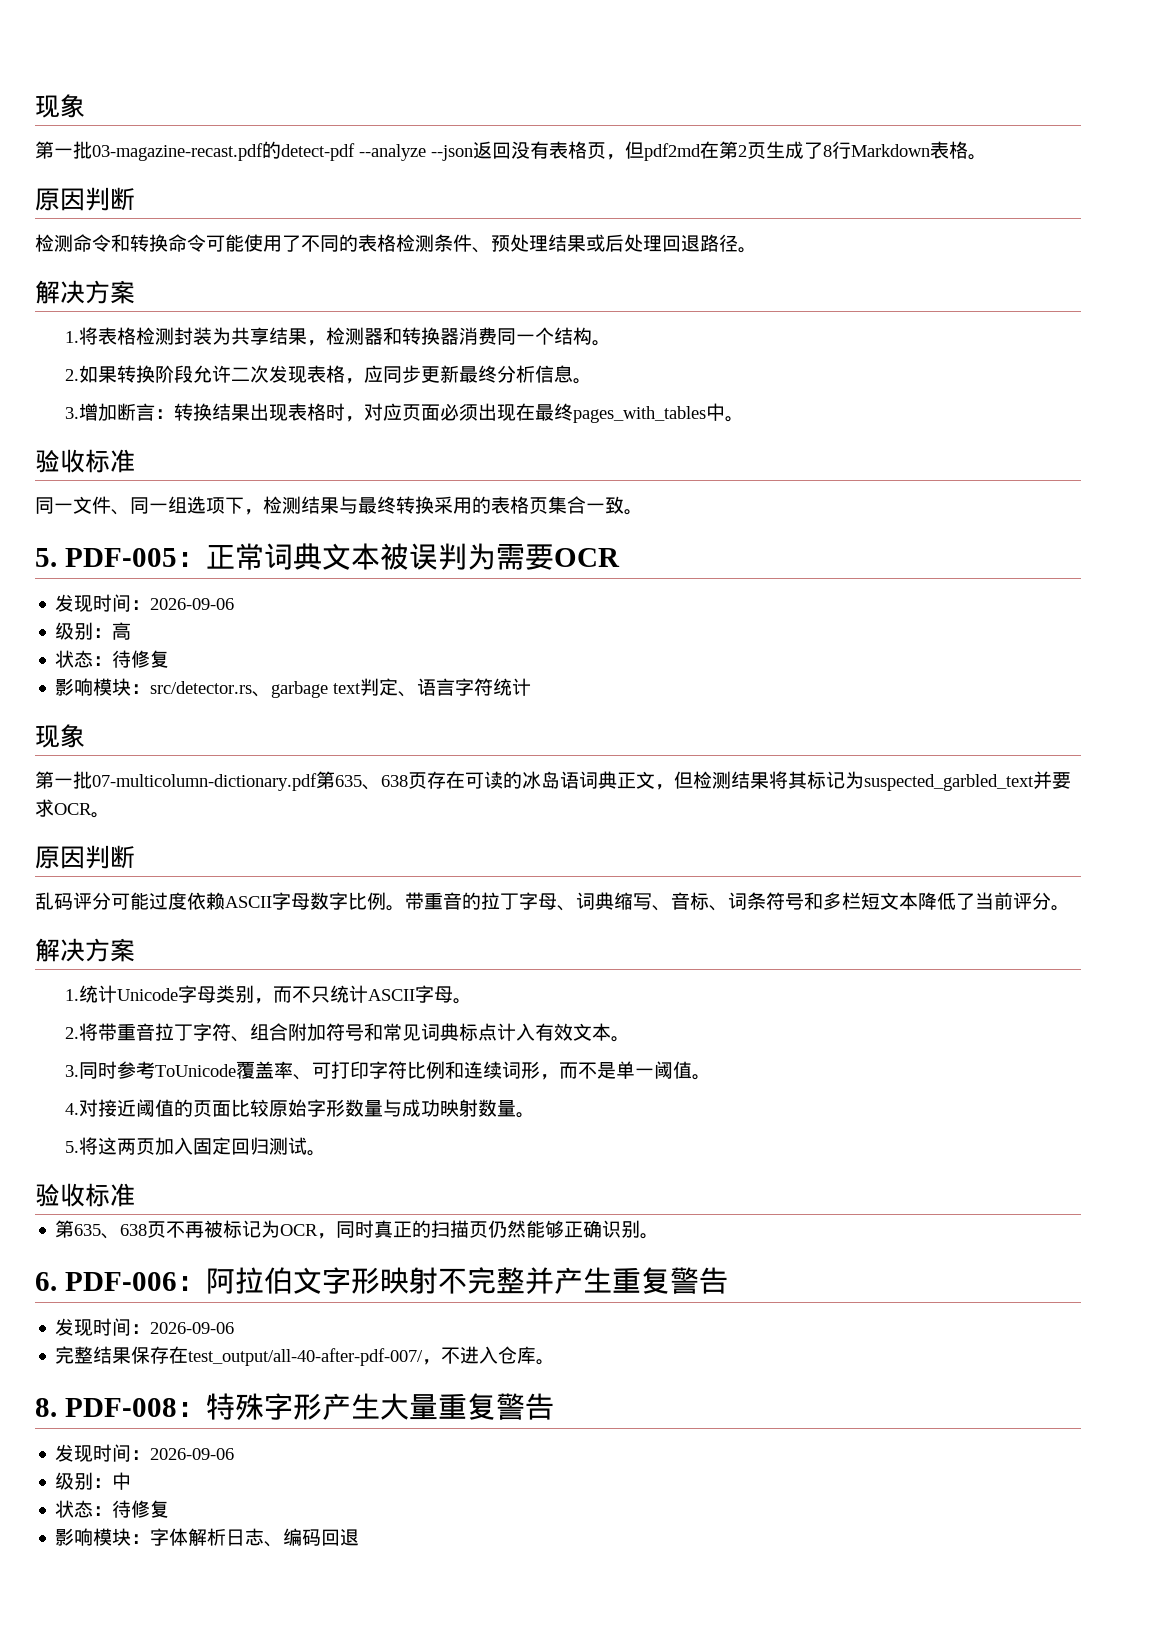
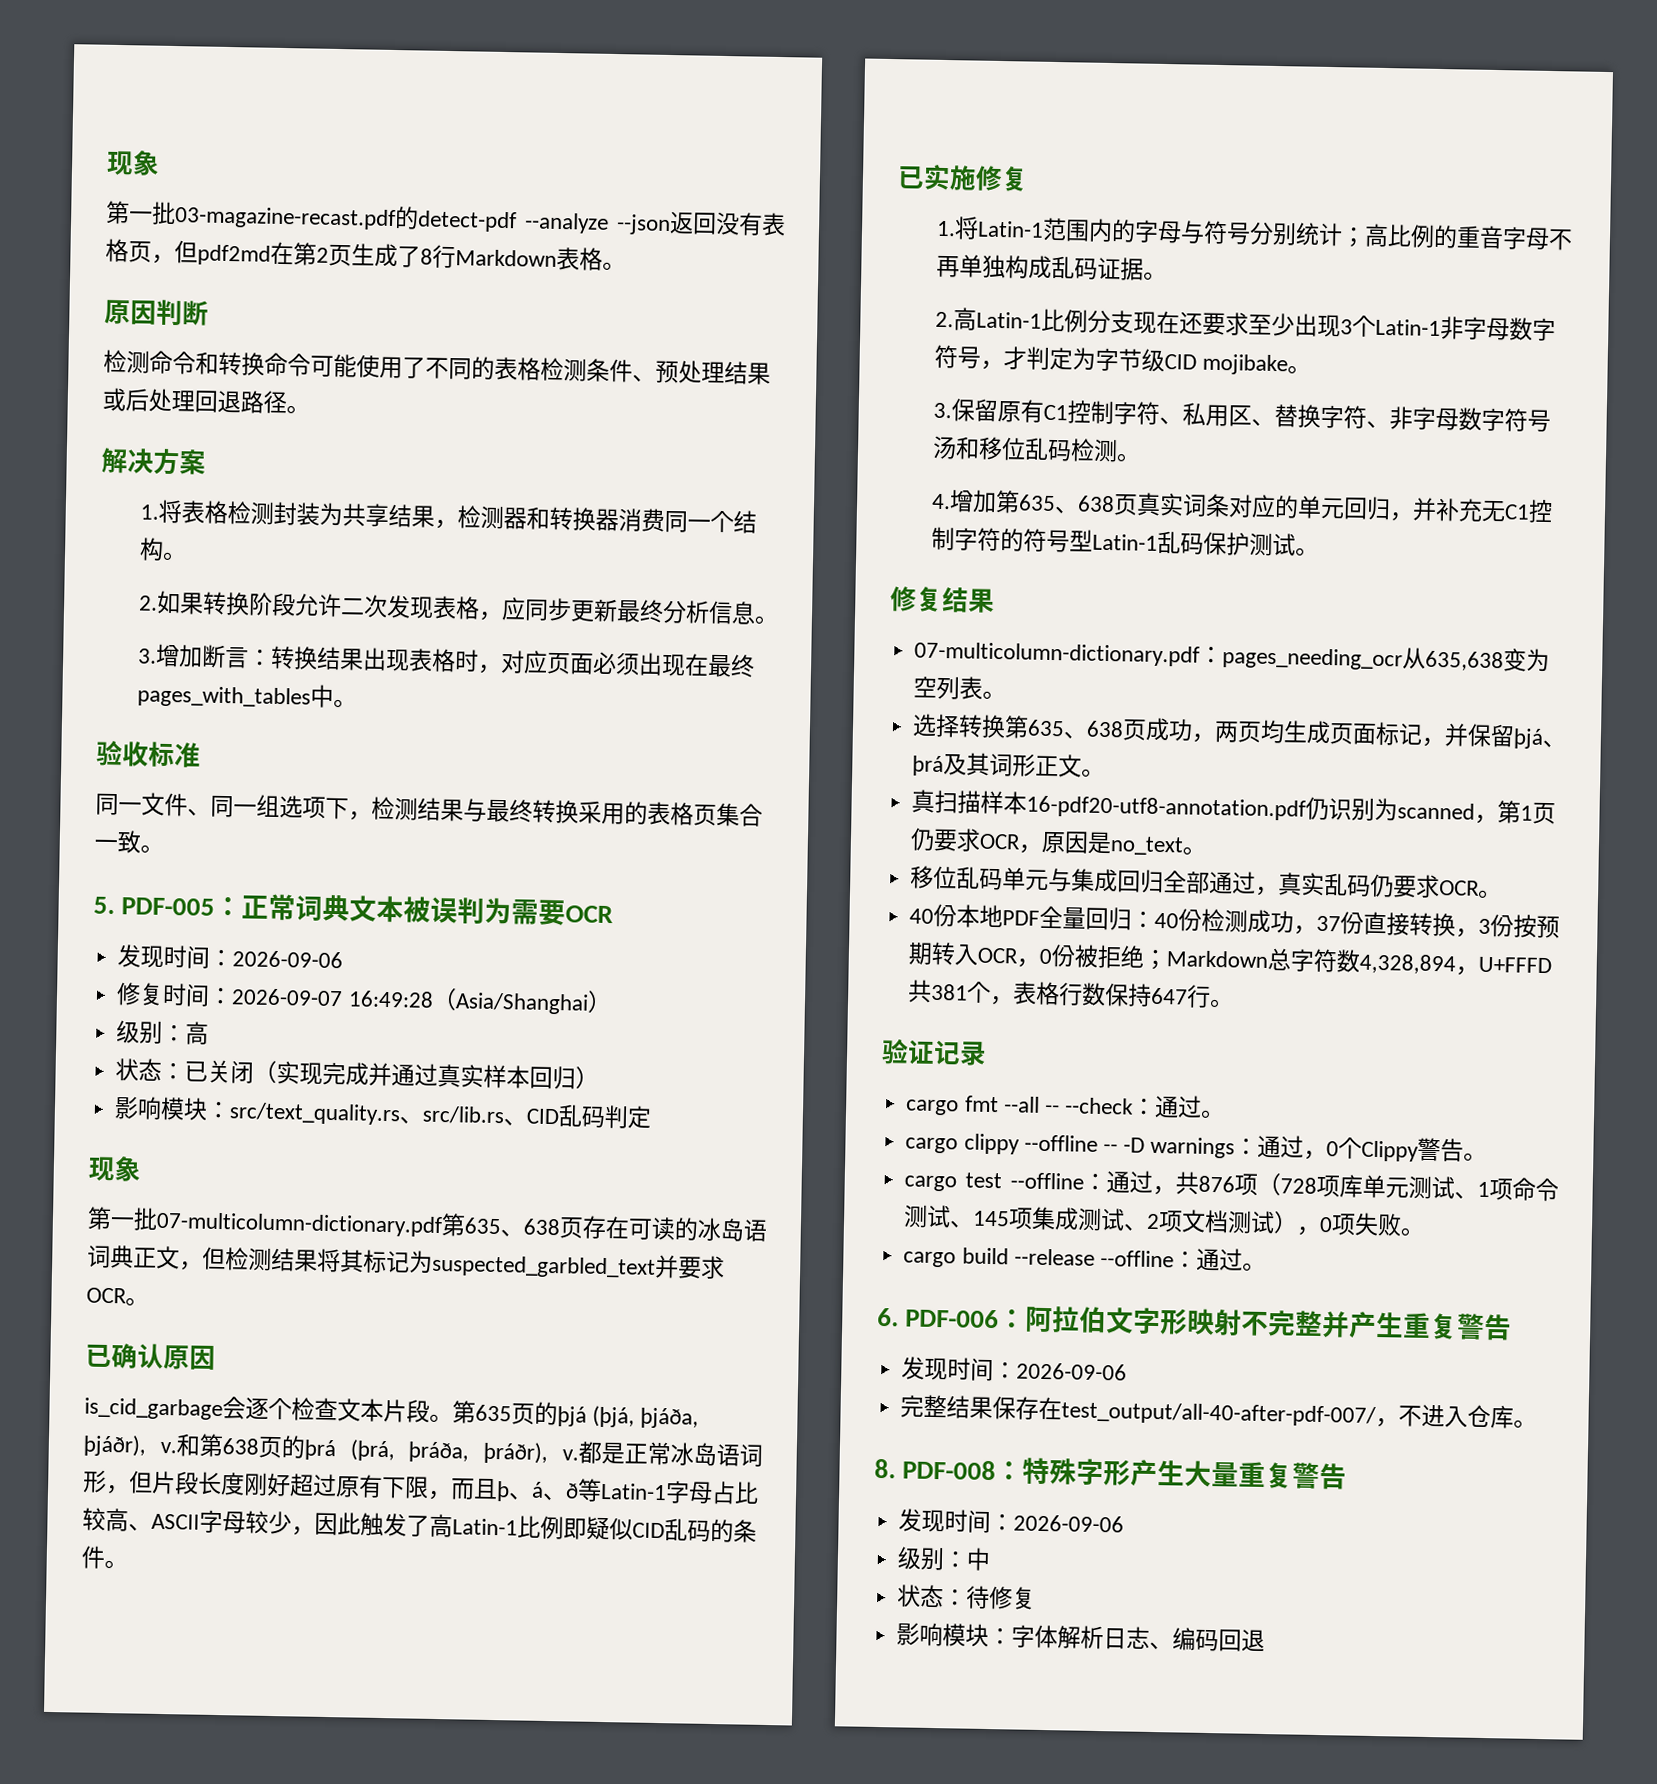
+ 修复时间：2026-09-07 16:49:28（Asia/Shanghai）
  级别：高
- 状态：待修复
- 影响模块：src/detector.rs、garbage text判定、语言字符统计
+ 状态：已关闭（实现完成并通过真实样本回归）
+ 影响模块：src/text_quality.rs、src/lib.rs、CID乱码判定
  第一批07-multicolumn-dictionary.pdf第635、638页存在可读的冰岛语词典正文，但检测结果将其标记为suspected_garbled_text并要求OCR。
- 原因判断
- 乱码评分可能过度依赖ASCII字母数字比例。带重音的拉丁字母、词典缩写、音标、词条符号和多栏短文本降低了当前评分。
- 解决方案
- 1.统计Unicode字母类别，而不只统计ASCII字母。
- 2.将带重音拉丁字符、组合附加符号和常见词典标点计入有效文本。
- 3.同时参考ToUnicode覆盖率、可打印字符比例和连续词形，而不是单一阈值。
- 4.对接近阈值的页面比较原始字形数量与成功映射数量。
- 5.将这两页加入固定回归测试。
- 验收标准
- 第635、638页不再被标记为OCR，同时真正的扫描页仍然能够正确识别。
+ 已确认原因
+ is_cid_garbage会逐个检查文本片段。第635页的þjá (þjá, þjáða, þjáðr), v.和第638页的þrá (þrá, þráða, þráðr), v.都是正常冰岛语词形，但片段长度刚好超过原有下限，而且þ、á、ð等Latin-1字母占比较高、ASCII字母较少，因此触发了高Latin-1比例即疑似CID乱码的条件。
+ 已实施修复
+ 1.将Latin-1范围内的字母与符号分别统计；高比例的重音字母不再单独构成乱码证据。
+ 2.高Latin-1比例分支现在还要求至少出现3个Latin-1非字母数字符号，才判定为字节级CID mojibake。
+ 3.保留原有C1控制字符、私用区、替换字符、非字母数字符号汤和移位乱码检测。
+ 4.增加第635、638页真实词条对应的单元回归，并补充无C1控制字符的符号型Latin-1乱码保护测试。
+ 修复结果
+ 07-multicolumn-dictionary.pdf：pages_needing_ocr从635,638变为空列表。
+ 选择转换第635、638页成功，两页均生成页面标记，并保留þjá、þrá及其词形正文。
+ 真扫描样本16-pdf20-utf8-annotation.pdf仍识别为scanned，第1页仍要求OCR，原因是no_text。
+ 移位乱码单元与集成回归全部通过，真实乱码仍要求OCR。
+ 40份本地PDF全量回归：40份检测成功，37份直接转换，3份按预期转入OCR，0份被拒绝；Markdown总字符数4,328,894，U+FFFD共381个，表格行数保持647行。
+ 验证记录
+ cargo fmt --all -- --check：通过。
+ cargo clippy --offline -- -D warnings：通过，0个Clippy警告。
+ cargo test --offline：通过，共876项（728项库单元测试、1项命令测试、145项集成测试、2项文档测试），0项失败。
+ cargo build --release --offline：通过。

